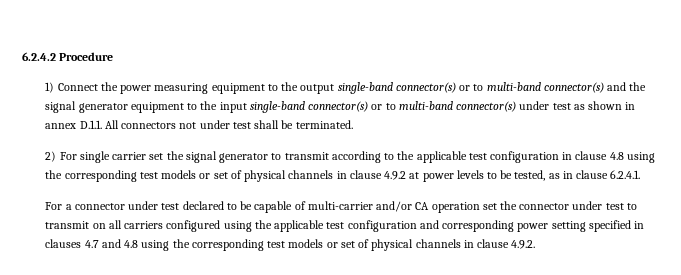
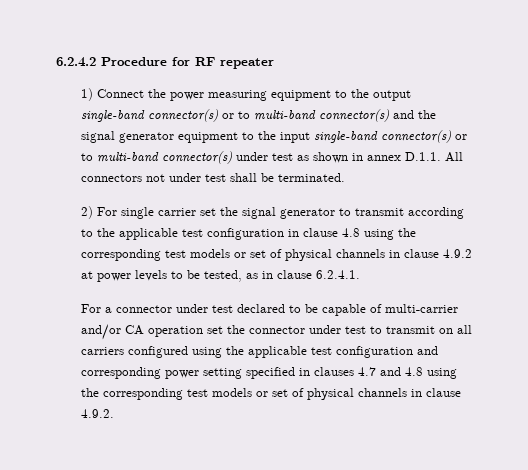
- 6.2.4.2 Procedure
+ 6.2.4.2 Procedure for RF repeater

